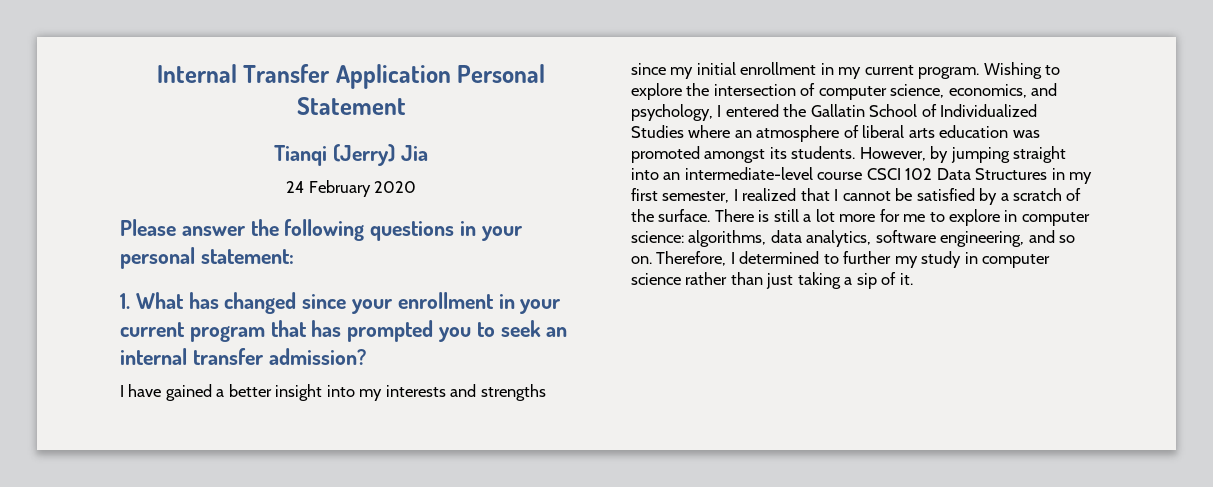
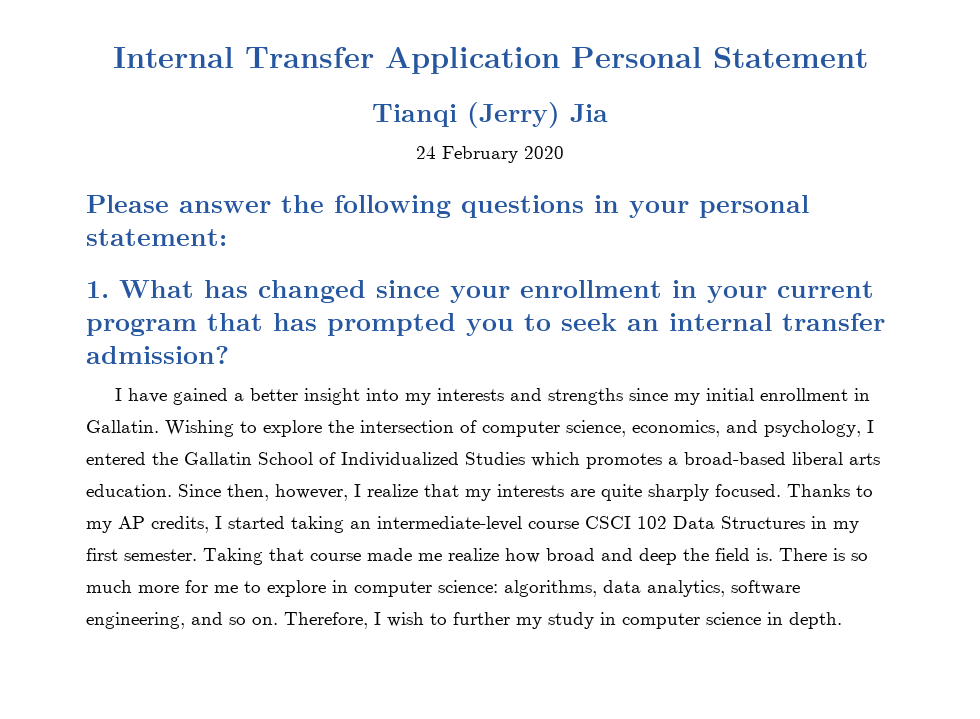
- I have gained a better insight into my interests and strengths since my initial enrollment in my current program.
+ I have gained a better insight into my interests and strengths since my initial enrollment in Gallatin.
- Wishing to explore the intersection of computer science, economics, and psychology, I entered the Gallatin School of Individualized Studies where an atmosphere of liberal arts education was promoted amongst its students. However, by jumping straight into an intermediate-level course CSCI 102 Data Structures in my first semester, I realized that I cannot be satisfied by a scratch of the surface. There is still a lot more for me to explore in computer science: algorithms, data analytics, software engineering, and so on.
+ Wishing to explore the intersection of computer science, economics, and psychology, I entered the Gallatin School of Individualized Studies which promotes a broad-based liberal arts education. Since then, however, I realize that my interests are quite sharply focused. Thanks to my AP credits, I started taking an intermediate-level course CSCI 102 Data Structures in my first semester. Taking that course made me realize how broad and deep the field is. There is so much more for me to explore in computer science: algorithms, data analytics, software engineering, and so on.
- Therefore, I determined to further my study in computer science rather than just taking a sip of it.
+ Therefore, I wish to further my study in computer science in depth.

